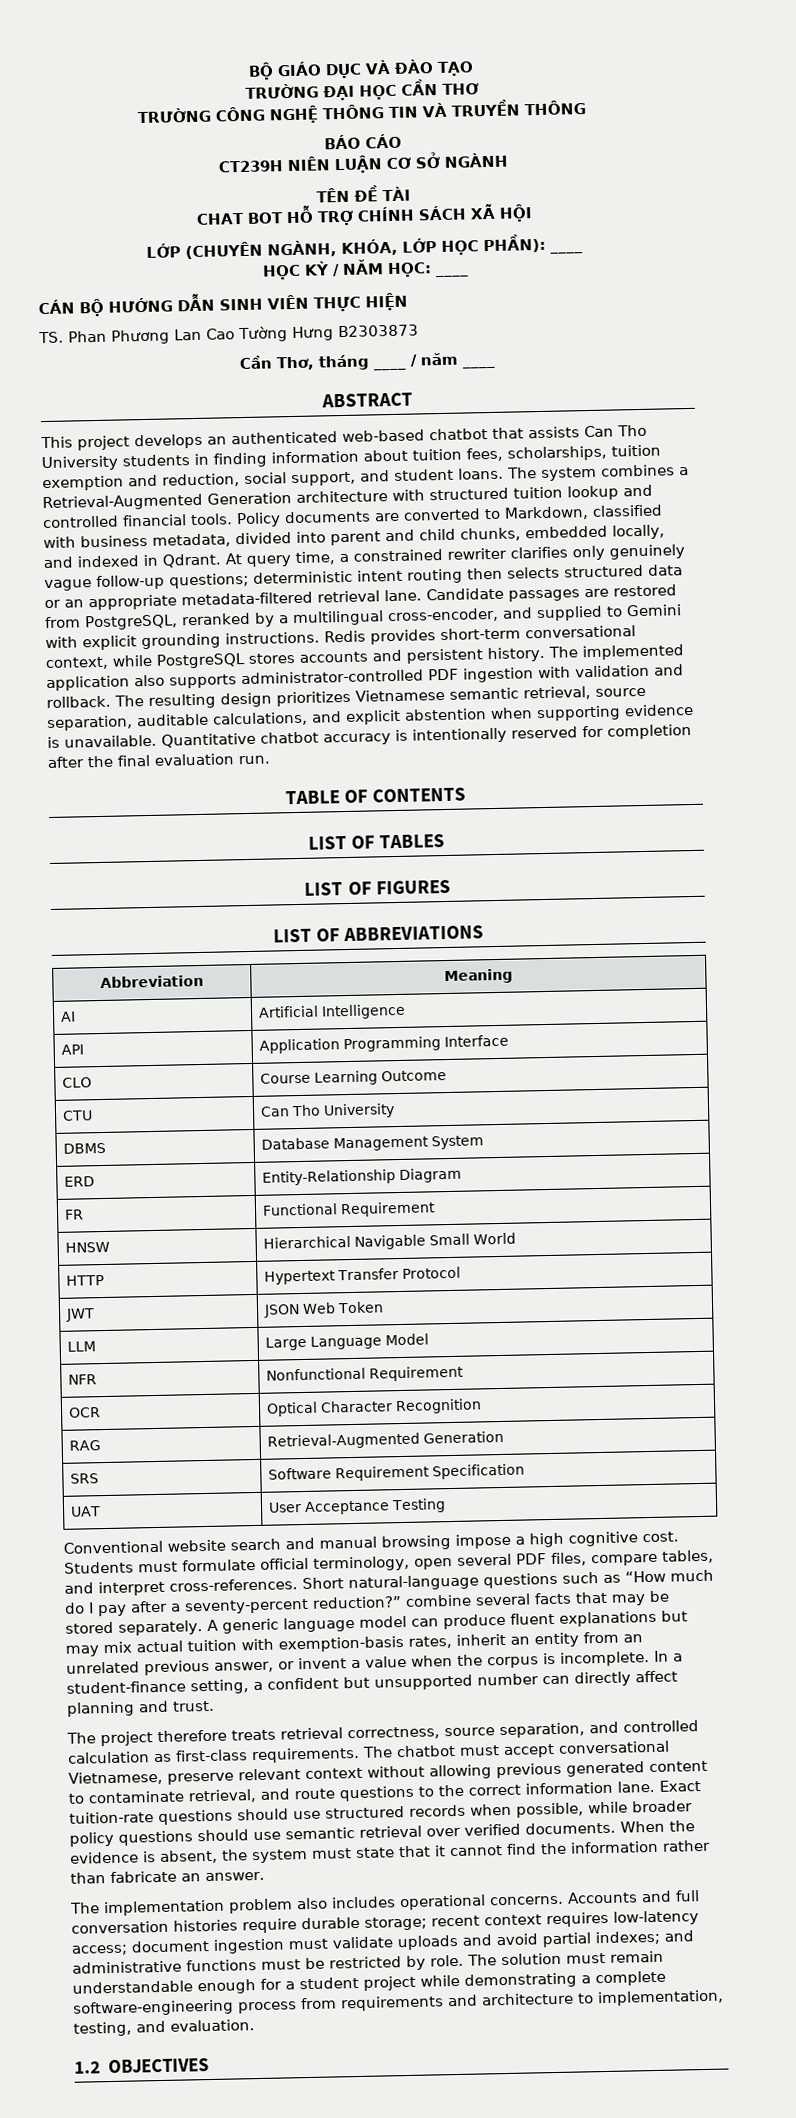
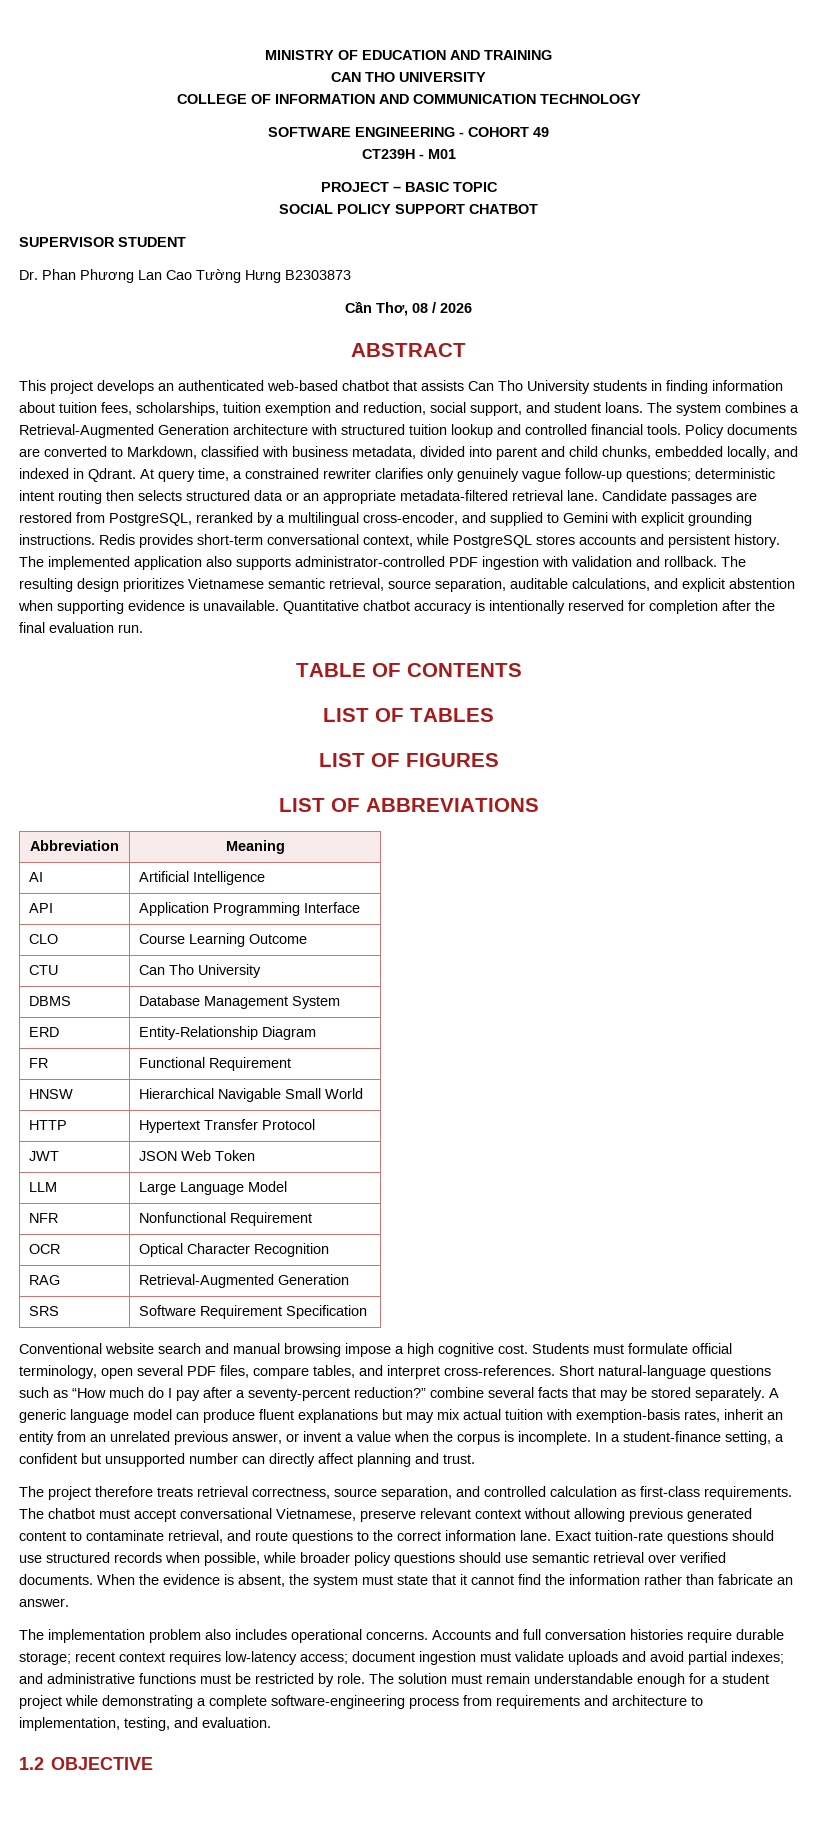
- BỘ GIÁO DỤC VÀ ĐÀO TẠO
- TRƯỜNG ĐẠI HỌC CẦN THƠ
- TRƯỜNG CÔNG NGHỆ THÔNG TIN VÀ TRUYỀN THÔNG
- BÁO CÁO
- CT239H NIÊN LUẬN CƠ SỞ NGÀNH
- TÊN ĐỀ TÀI
- CHAT BOT HỖ TRỢ CHÍNH SÁCH XÃ HỘI
- LỚP (CHUYÊN NGÀNH, KHÓA, LỚP HỌC PHẦN): ____
- HỌC KỲ / NĂM HỌC: ____
- CÁN BỘ HƯỚNG DẪN SINH VIÊN THỰC HIỆN
- TS. Phan Phương Lan Cao Tường Hưng B2303873
+ MINISTRY OF EDUCATION AND TRAINING
+ CAN THO UNIVERSITY
+ COLLEGE OF INFORMATION AND COMMUNICATION TECHNOLOGY
+ SOFTWARE ENGINEERING - COHORT 49
+ CT239H - M01
+ PROJECT – BASIC TOPIC
+ SOCIAL POLICY SUPPORT CHATBOT
+ SUPERVISOR STUDENT
+ Dr. Phan Phương Lan Cao Tường Hưng B2303873
- Cần Thơ, tháng ____ / năm ____
+ Cần Thơ, 08 / 2026
- UAT | User Acceptance Testing
- 1.2 OBJECTIVES
+ 1.2 OBJECTIVE

